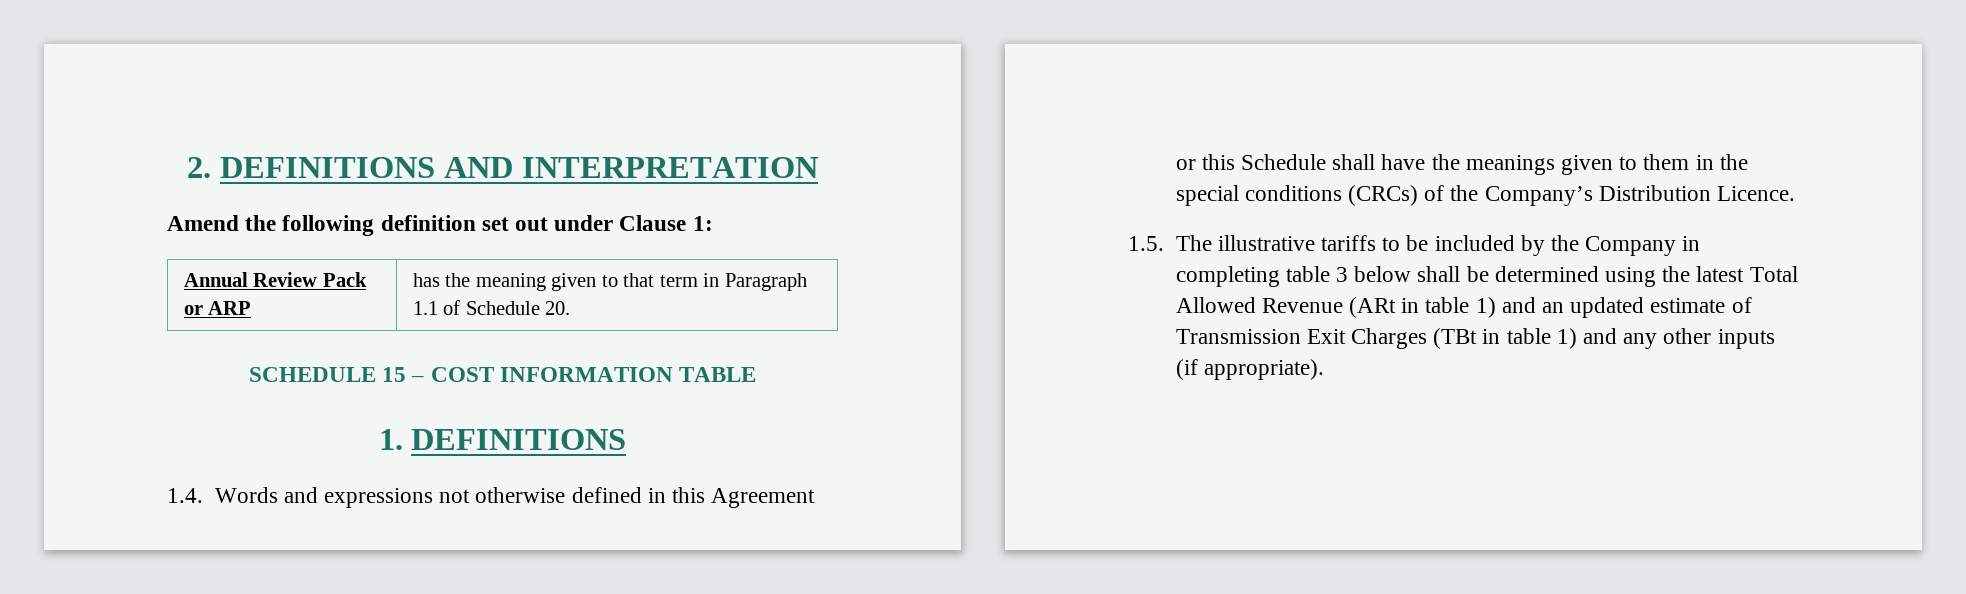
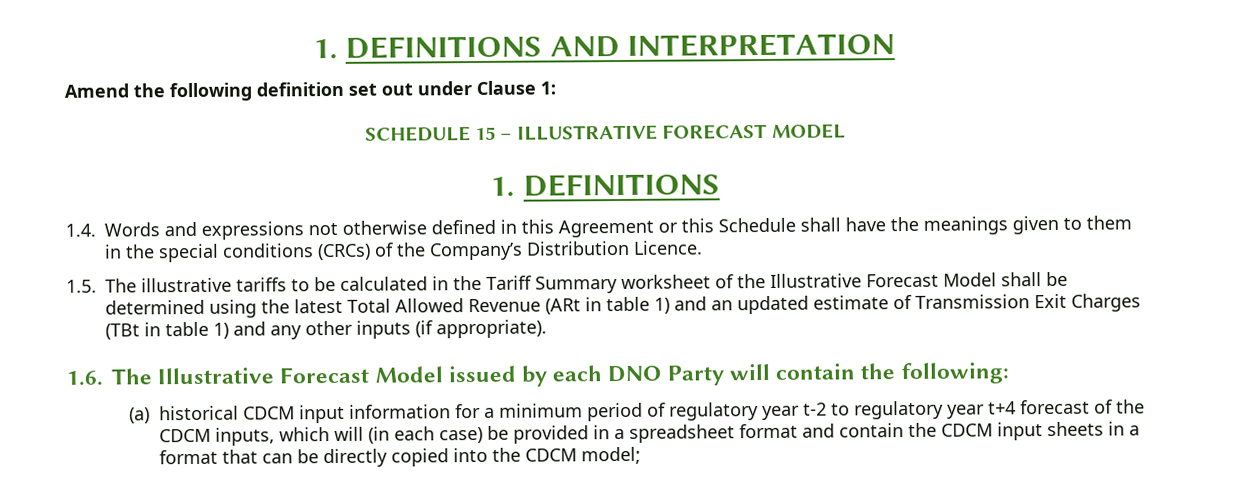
- 2. DEFINITIONS AND INTERPRETATION
+ 1. DEFINITIONS AND INTERPRETATION
- Annual Review Pack or ARP | has the meaning given to that term in Paragraph 1.1 of Schedule 20.
- SCHEDULE 15 – COST INFORMATION TABLE
+ SCHEDULE 15 – ILLUSTRATIVE FORECAST MODEL
- 1.5. The illustrative tariffs to be included by the Company in completing table 3 below shall be determined using the latest Total Allowed Revenue (ARt in table 1) and an updated estimate of Transmission Exit Charges (TBt in table 1) and any other inputs (if appropriate).
+ 1.5. The illustrative tariffs to be calculated in the Tariff Summary worksheet of the Illustrative Forecast Model shall be determined using the latest Total Allowed Revenue (ARt in table 1) and an updated estimate of Transmission Exit Charges (TBt in table 1) and any other inputs (if appropriate).
+ 1.6. The Illustrative Forecast Model issued by each DNO Party will contain the following:
+ (a) historical CDCM input information for a minimum period of regulatory year t-2 to regulatory year t+4 forecast of the CDCM inputs, which will (in each case) be provided in a spreadsheet format and contain the CDCM input sheets in a format that can be directly copied into the CDCM model;

